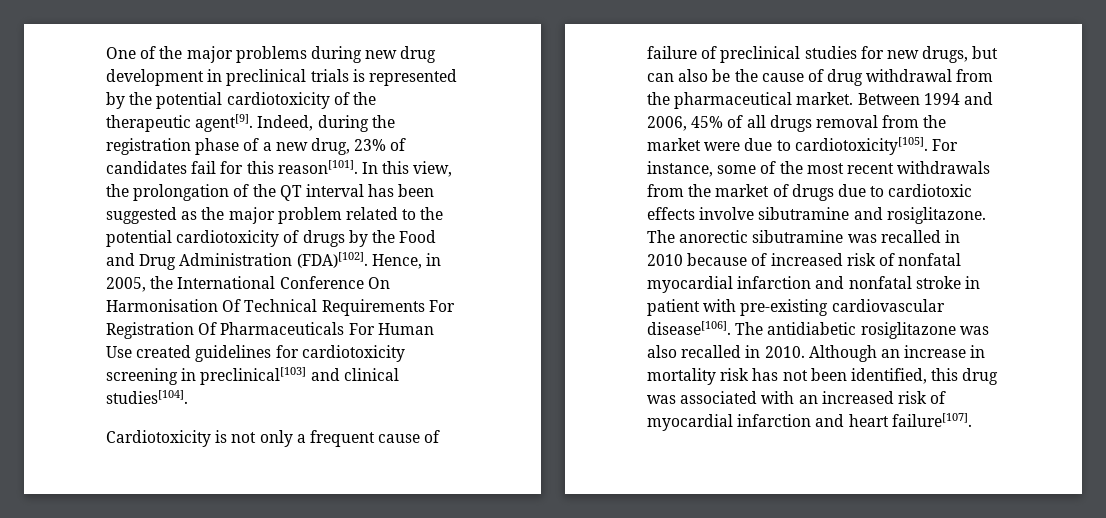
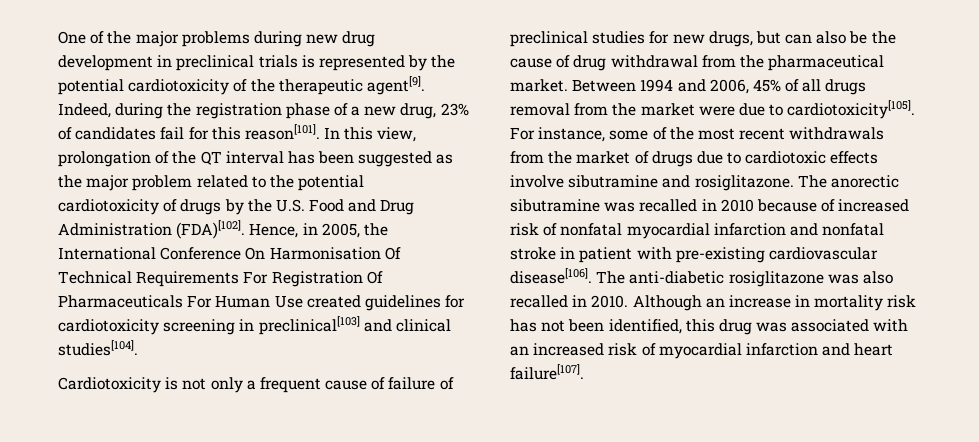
- In this view, the prolongation of the QT interval has been suggested as the major problem related to the potential cardiotoxicity of drugs by the Food and Drug Administration (FDA)[102].
+ In this view, prolongation of the QT interval has been suggested as the major problem related to the potential cardiotoxicity of drugs by the U.S. Food and Drug Administration (FDA)[102].
- The antidiabetic rosiglitazone was also recalled in 2010.
+ The anti-diabetic rosiglitazone was also recalled in 2010.

